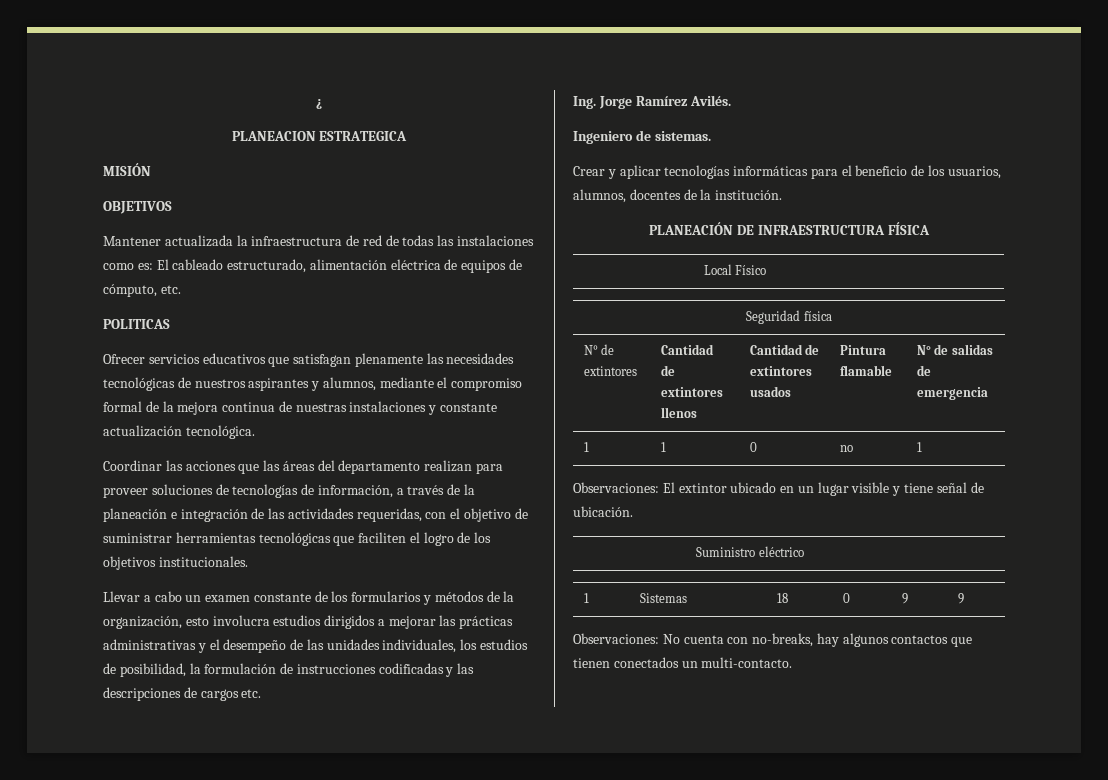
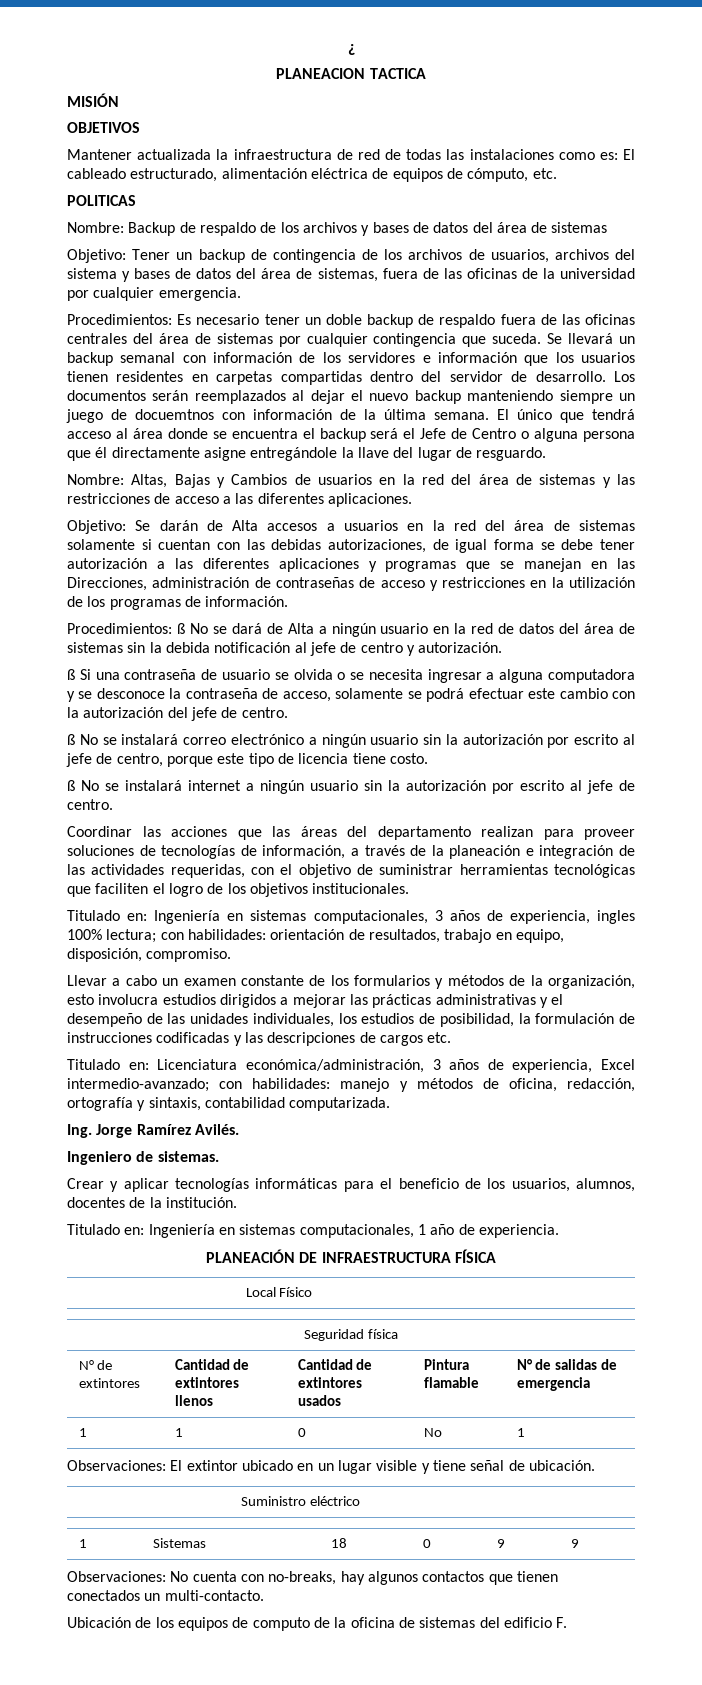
- PLANEACION ESTRATEGICA
+ PLANEACION TACTICA
- Ofrecer servicios educativos que satisfagan plenamente las necesidades tecnológicas de nuestros aspirantes y alumnos, mediante el compromiso formal de la mejora continua de nuestras instalaciones y constante actualización tecnológica.
+ Nombre: Backup de respaldo de los archivos y bases de datos del área de sistemas
+ Objetivo: Tener un backup de contingencia de los archivos de usuarios, archivos del sistema y bases de datos del área de sistemas, fuera de las oficinas de la universidad por cualquier emergencia.
+ Procedimientos: Es necesario tener un doble backup de respaldo fuera de las oficinas centrales del área de sistemas por cualquier contingencia que suceda. Se llevará un backup semanal con información de los servidores e información que los usuarios tienen residentes en carpetas compartidas dentro del servidor de desarrollo. Los documentos serán reemplazados al dejar el nuevo backup manteniendo siempre un juego de docuemtnos con información de la última semana. El único que tendrá acceso al área donde se encuentra el backup será el Jefe de Centro o alguna persona que él directamente asigne entregándole la llave del lugar de resguardo.
+ Nombre: Altas, Bajas y Cambios de usuarios en la red del área de sistemas y las restricciones de acceso a las diferentes aplicaciones.
+ Objetivo: Se darán de Alta accesos a usuarios en la red del área de sistemas solamente si cuentan con las debidas autorizaciones, de igual forma se debe tener autorización a las diferentes aplicaciones y programas que se manejan en las Direcciones, administración de contraseñas de acceso y restricciones en la utilización de los programas de información.
+ Procedimientos: ß No se dará de Alta a ningún usuario en la red de datos del área de sistemas sin la debida notificación al jefe de centro y autorización.
+ ß Si una contraseña de usuario se olvida o se necesita ingresar a alguna computadora y se desconoce la contraseña de acceso, solamente se podrá efectuar este cambio con la autorización del jefe de centro.
+ ß No se instalará correo electrónico a ningún usuario sin la autorización por escrito al jefe de centro, porque este tipo de licencia tiene costo.
+ ß No se instalará internet a ningún usuario sin la autorización por escrito al jefe de centro.
+ Titulado en: Ingeniería en sistemas computacionales, 3 años de experiencia, ingles 100% lectura; con habilidades: orientación de resultados, trabajo en equipo, disposición, compromiso.
+ Titulado en: Licenciatura económica/administración, 3 años de experiencia, Excel intermedio-avanzado; con habilidades: manejo y métodos de oficina, redacción, ortografía y sintaxis, contabilidad computarizada.
+ Titulado en: Ingeniería en sistemas computacionales, 1 año de experiencia.
- 1 | 1 | 0 | no | 1
+ 1 | 1 | 0 | No | 1
+ Ubicación de los equipos de computo de la oficina de sistemas del edificio F.

